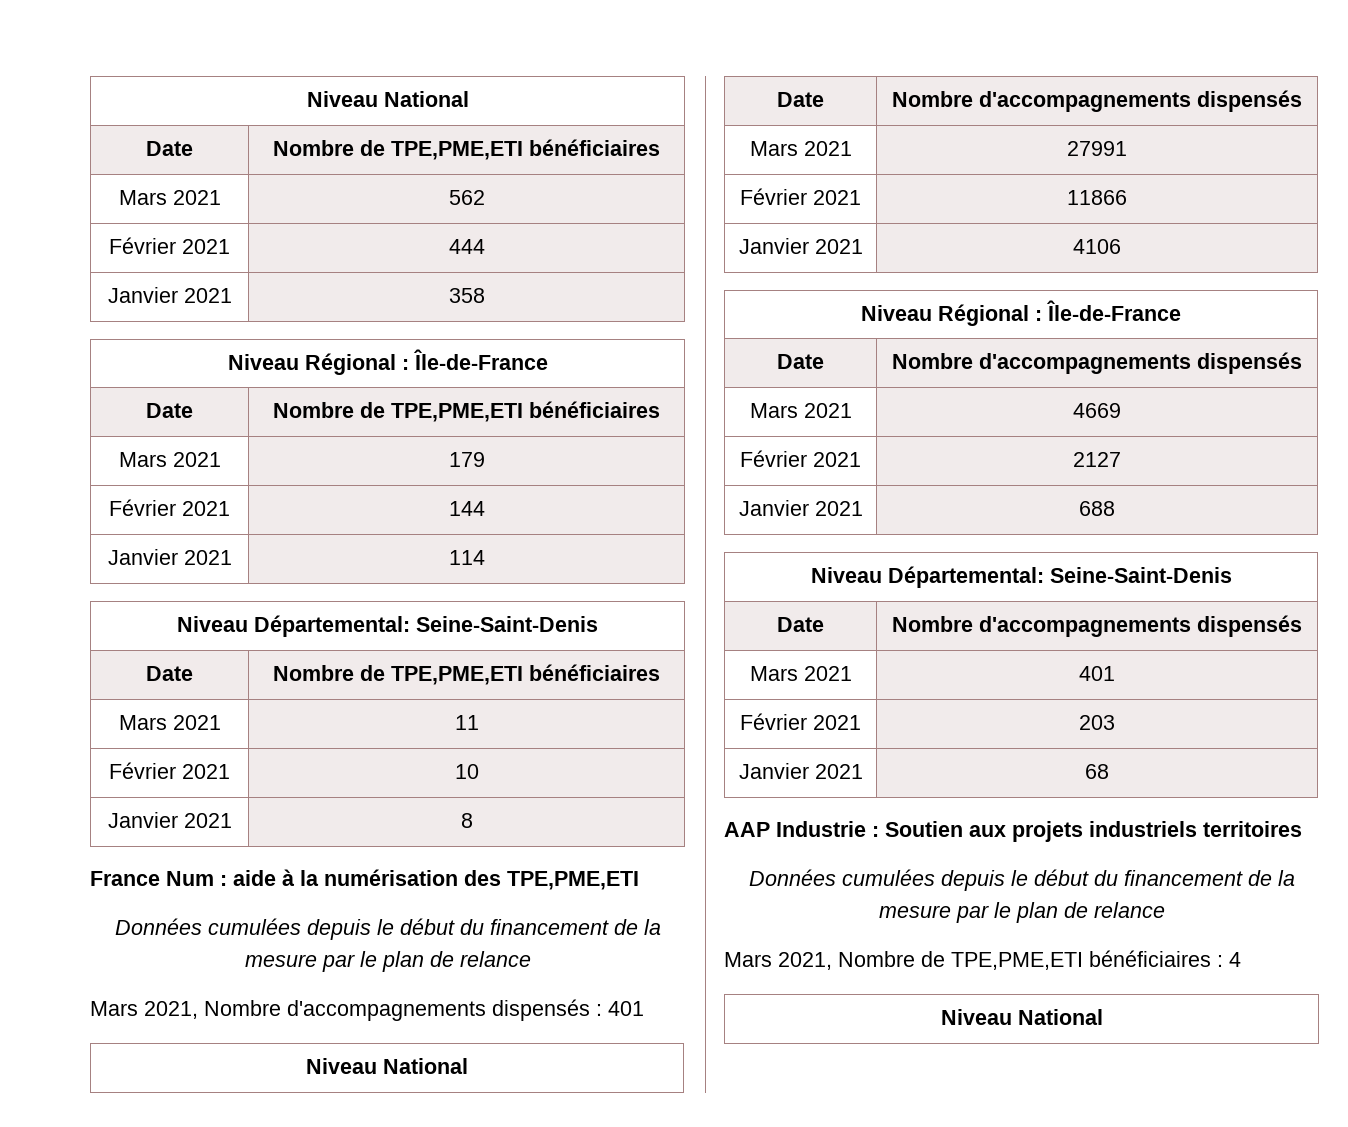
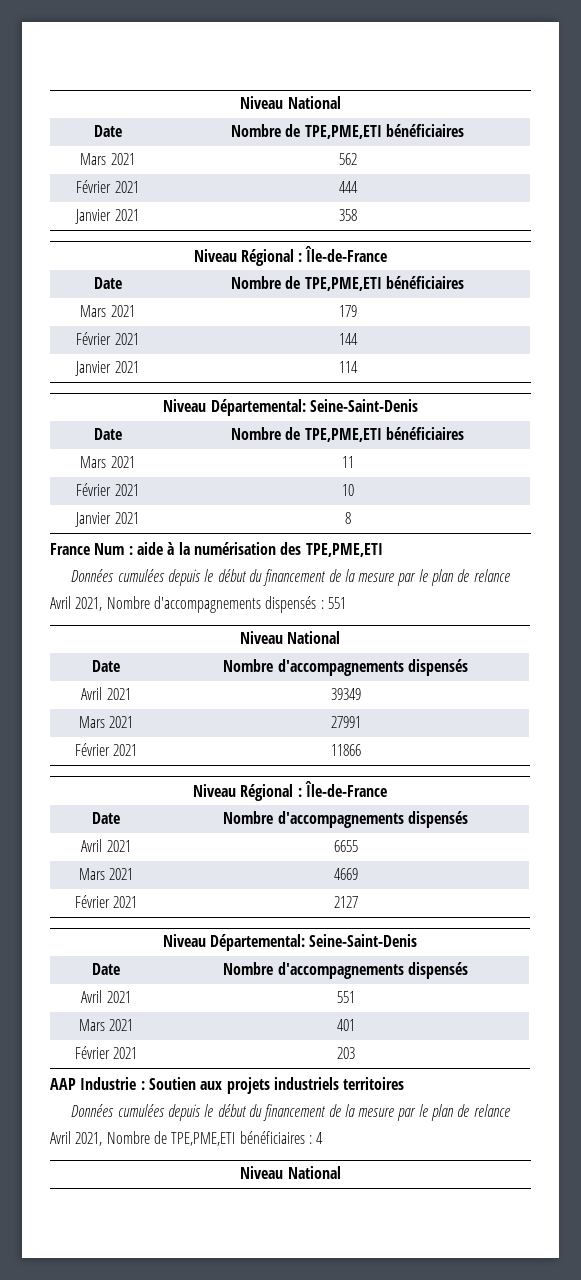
- Mars 2021, Nombre d'accompagnements dispensés : 401
+ Avril 2021, Nombre d'accompagnements dispensés : 551
+ Avril 2021 | 39349
- Janvier 2021 | 4106
+ Avril 2021 | 6655
- Janvier 2021 | 688
+ Avril 2021 | 551
- Janvier 2021 | 68
- Mars 2021, Nombre de TPE,PME,ETI bénéficiaires : 4
+ Avril 2021, Nombre de TPE,PME,ETI bénéficiaires : 4

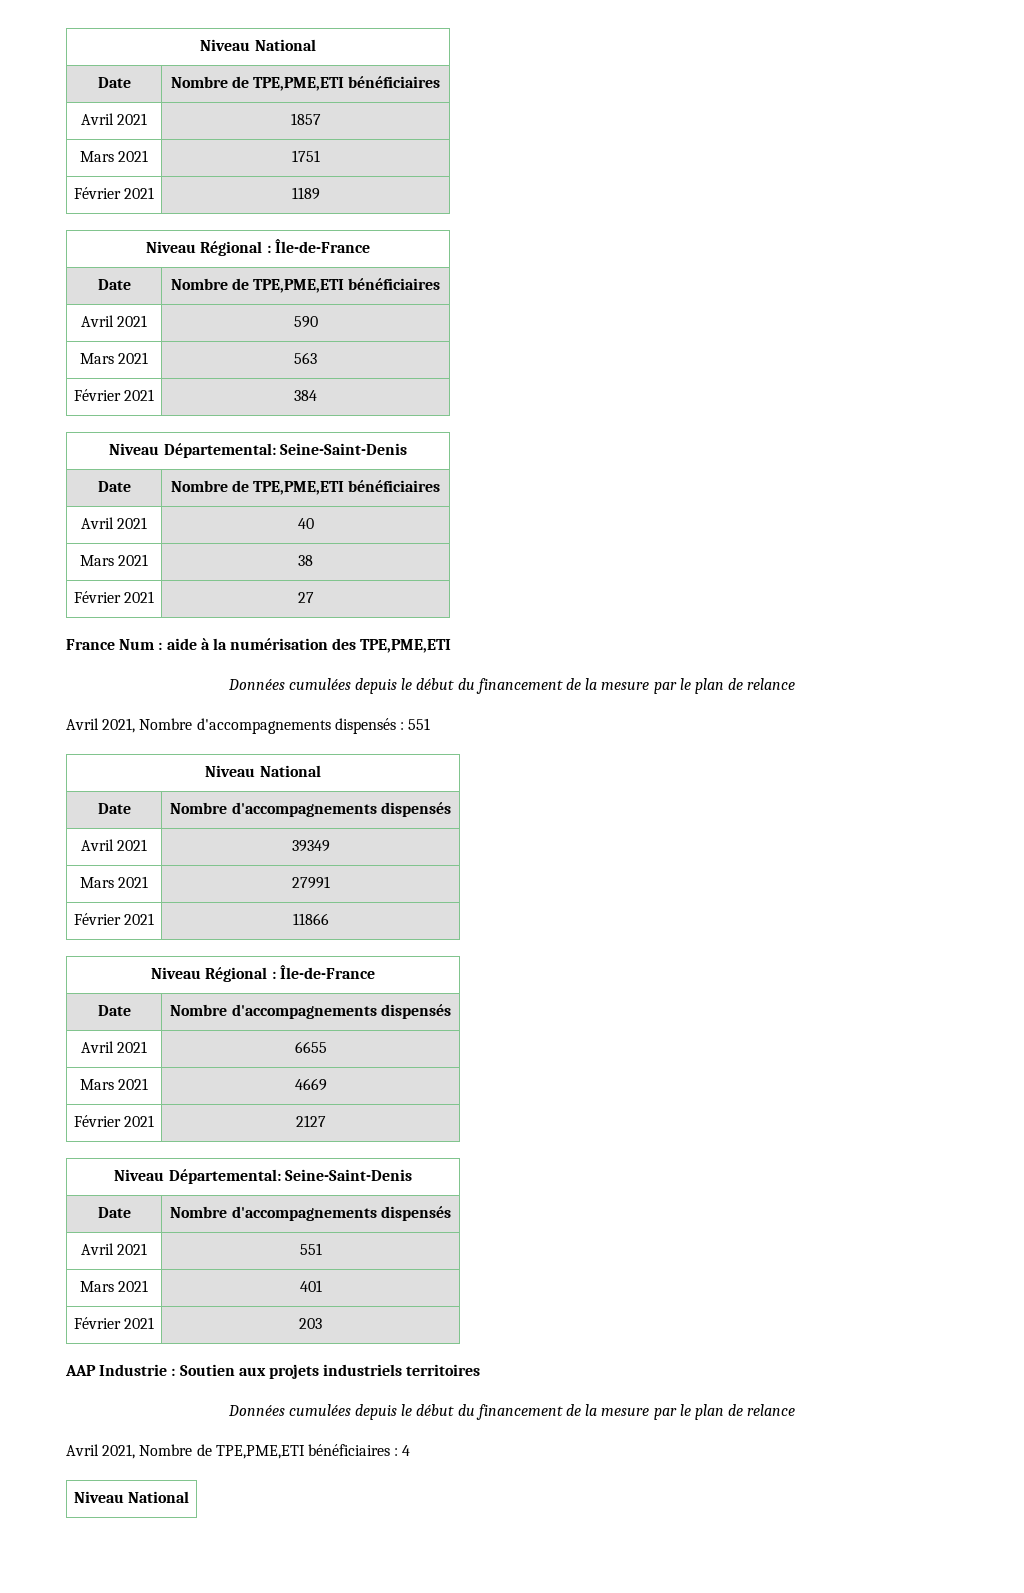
- Mars 2021 | 562
- Février 2021 | 444
- Janvier 2021 | 358
+ Avril 2021 | 1857
+ Mars 2021 | 1751
+ Février 2021 | 1189
- Mars 2021 | 179
- Février 2021 | 144
- Janvier 2021 | 114
+ Avril 2021 | 590
+ Mars 2021 | 563
+ Février 2021 | 384
- Mars 2021 | 11
- Février 2021 | 10
- Janvier 2021 | 8
+ Avril 2021 | 40
+ Mars 2021 | 38
+ Février 2021 | 27

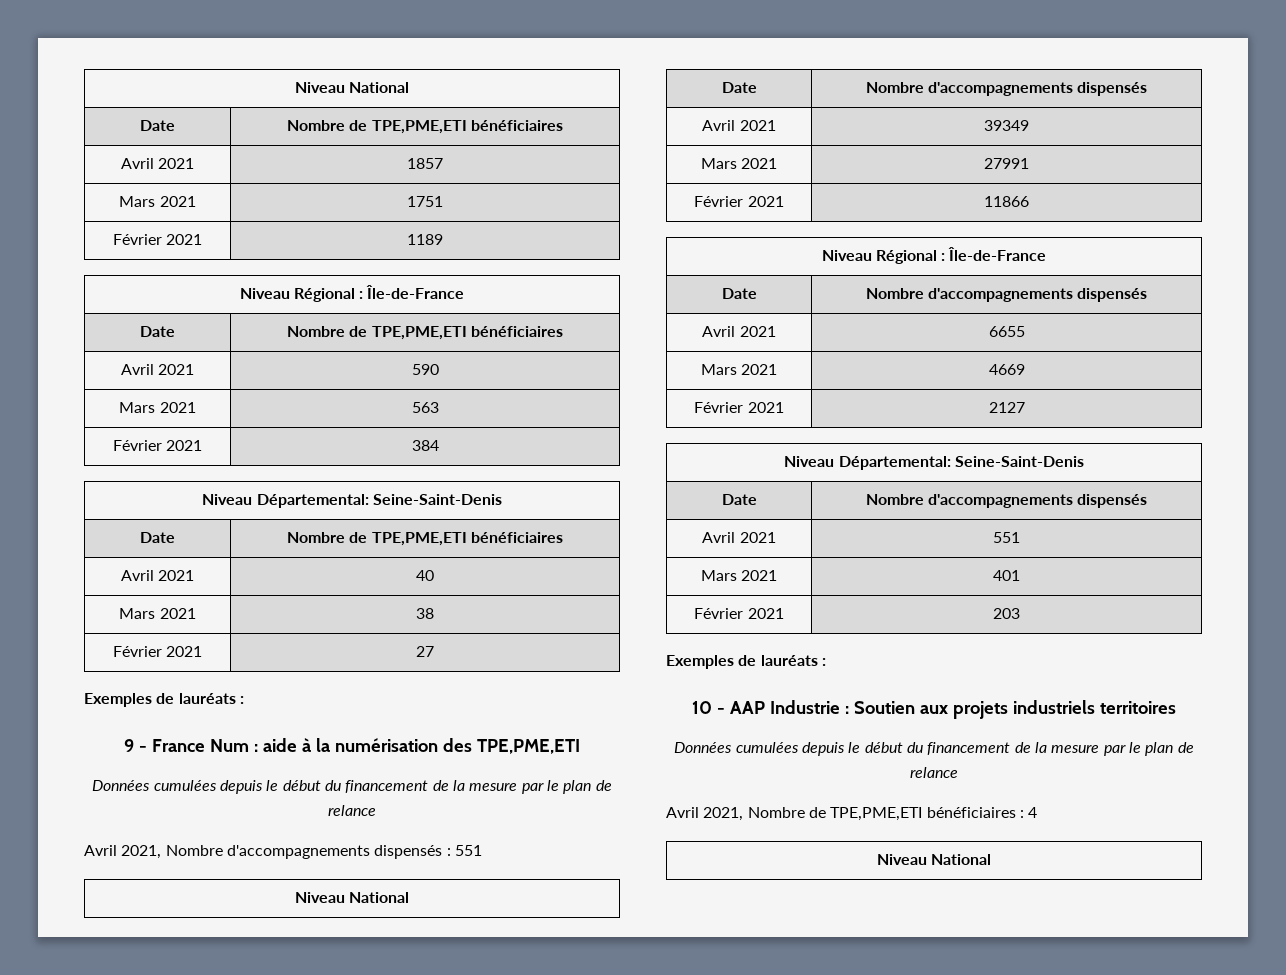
  Février 2021 | 27
- France Num : aide à la numérisation des TPE,PME,ETI
+ Exemples de lauréats :
+ 9 - France Num : aide à la numérisation des TPE,PME,ETI
  Février 2021 | 203
- AAP Industrie : Soutien aux projets industriels territoires
+ Exemples de lauréats :
+ 10 - AAP Industrie : Soutien aux projets industriels territoires

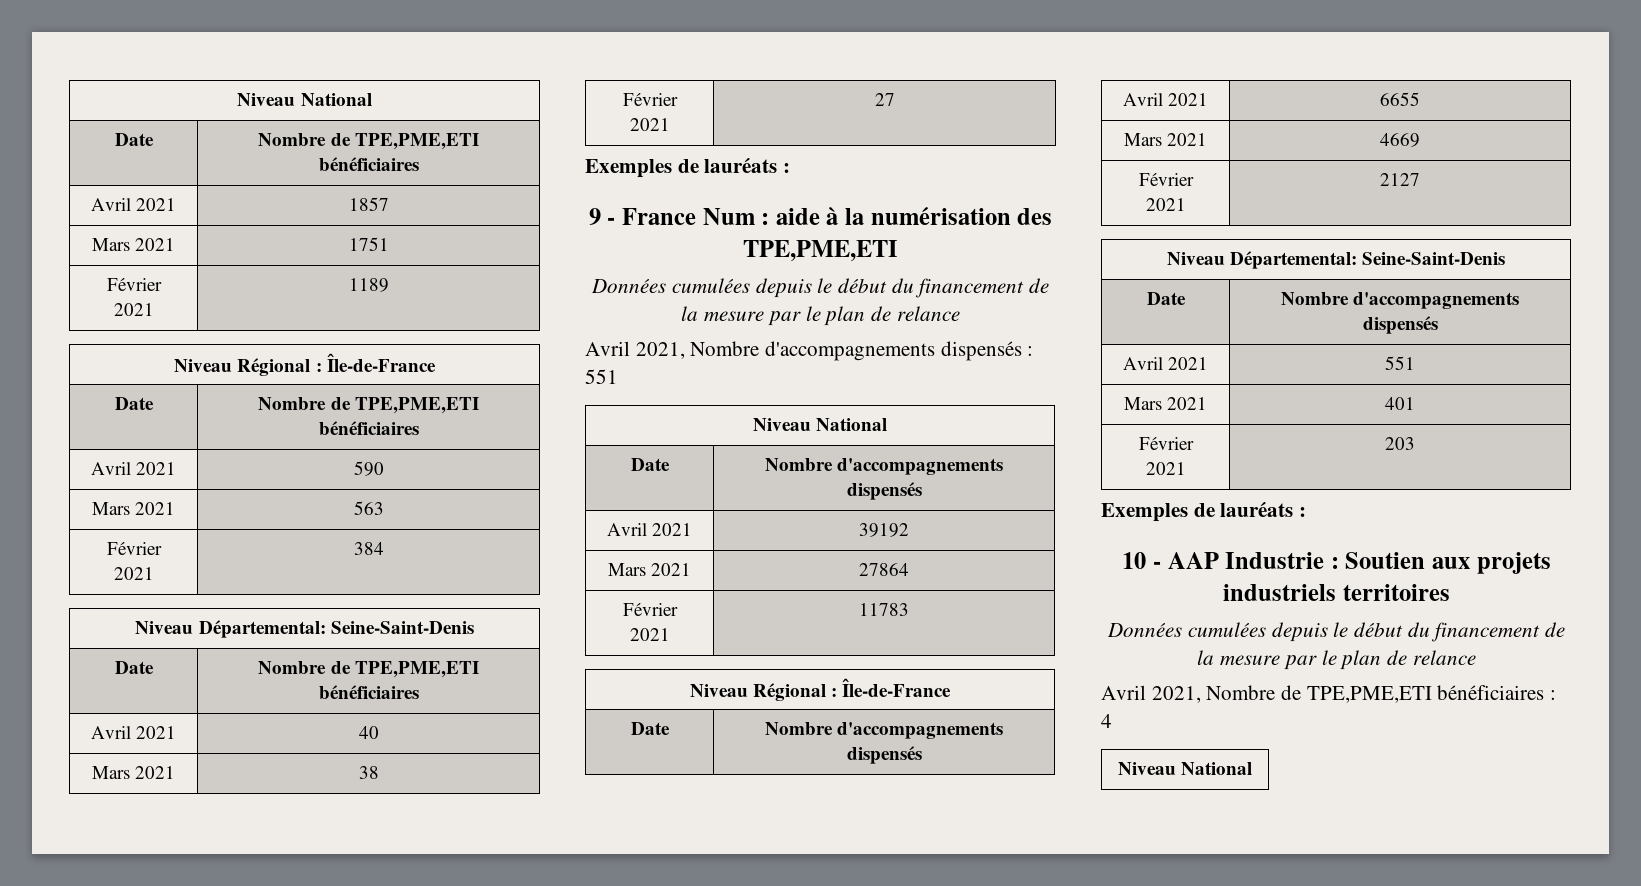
- Avril 2021 | 39349
- Mars 2021 | 27991
- Février 2021 | 11866
+ Avril 2021 | 39192
+ Mars 2021 | 27864
+ Février 2021 | 11783

